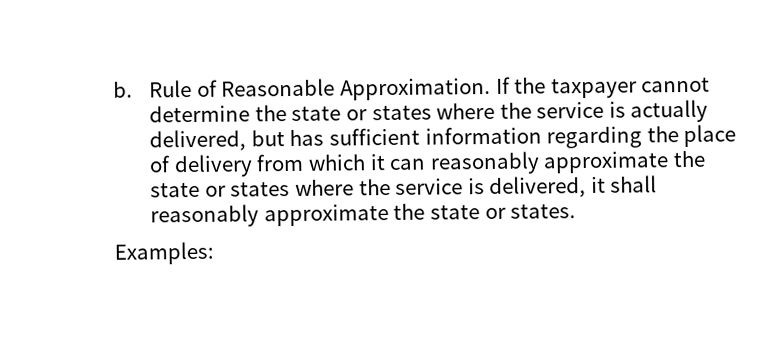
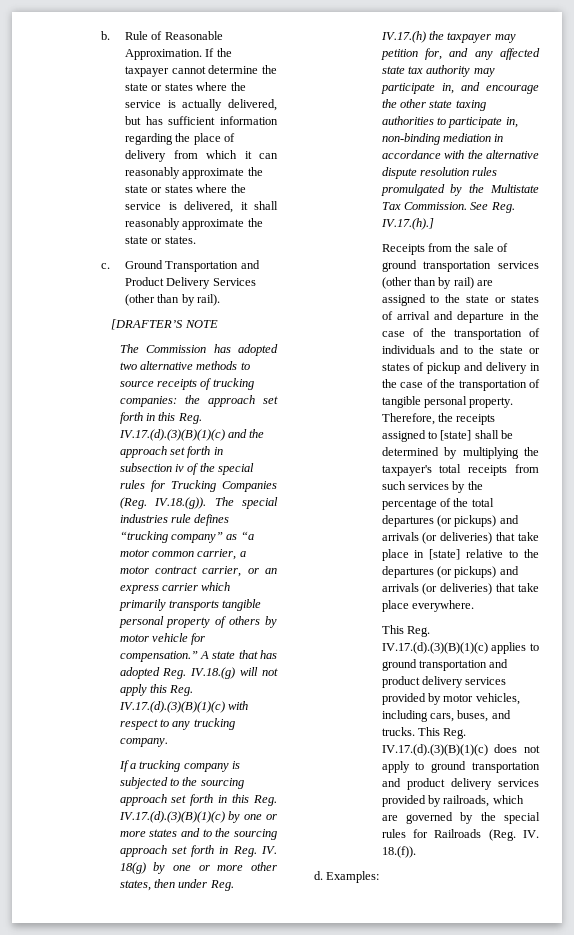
+ c. Ground Transportation and Product Delivery Services (other than by rail).
+ [DRAFTER’S NOTE
+ The Commission has adopted two alternative methods to source receipts of trucking companies: the approach set forth in this Reg. IV.17.(d).(3)(B)(1)(c) and the approach set forth in subsection iv of the special rules for Trucking Companies (Reg. IV.18.(g)). The special industries rule defines “trucking company” as “a motor common carrier, a motor contract carrier, or an express carrier which primarily transports tangible personal property of others by motor vehicle for compensation.” A state that has adopted Reg. IV.18.(g) will not apply this Reg. IV.17.(d).(3)(B)(1)(c) with respect to any trucking company.
+ If a trucking company is subjected to the sourcing approach set forth in this Reg. IV.17.(d).(3)(B)(1)(c) by one or more states and to the sourcing approach set forth in Reg. IV. 18(g) by one or more other states, then under Reg. IV.17.(h) the taxpayer may petition for, and any affected state tax authority may participate in, and encourage the other state taxing authorities to participate in, non-binding mediation in accordance with the alternative dispute resolution rules promulgated by the Multistate Tax Commission. See Reg. IV.17.(h).]
+ Receipts from the sale of ground transportation services (other than by rail) are assigned to the state or states of arrival and departure in the case of the transportation of individuals and to the state or states of pickup and delivery in the case of the transportation of tangible personal property. Therefore, the receipts assigned to [state] shall be determined by multiplying the taxpayer's total receipts from such services by the percentage of the total departures (or pickups) and arrivals (or deliveries) that take place in [state] relative to the departures (or pickups) and arrivals (or deliveries) that take place everywhere.
+ This Reg. IV.17.(d).(3)(B)(1)(c) applies to ground transportation and product delivery services provided by motor vehicles, including cars, buses, and trucks. This Reg. IV.17.(d).(3)(B)(1)(c) does not apply to ground transportation and product delivery services provided by railroads, which are governed by the special rules for Railroads (Reg. IV. 18.(f)).
+ d.

